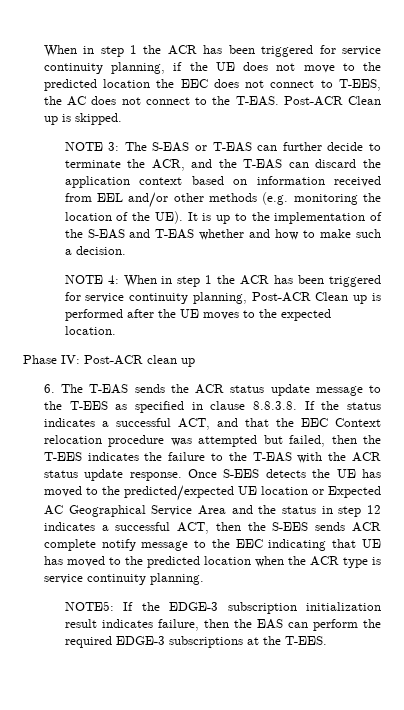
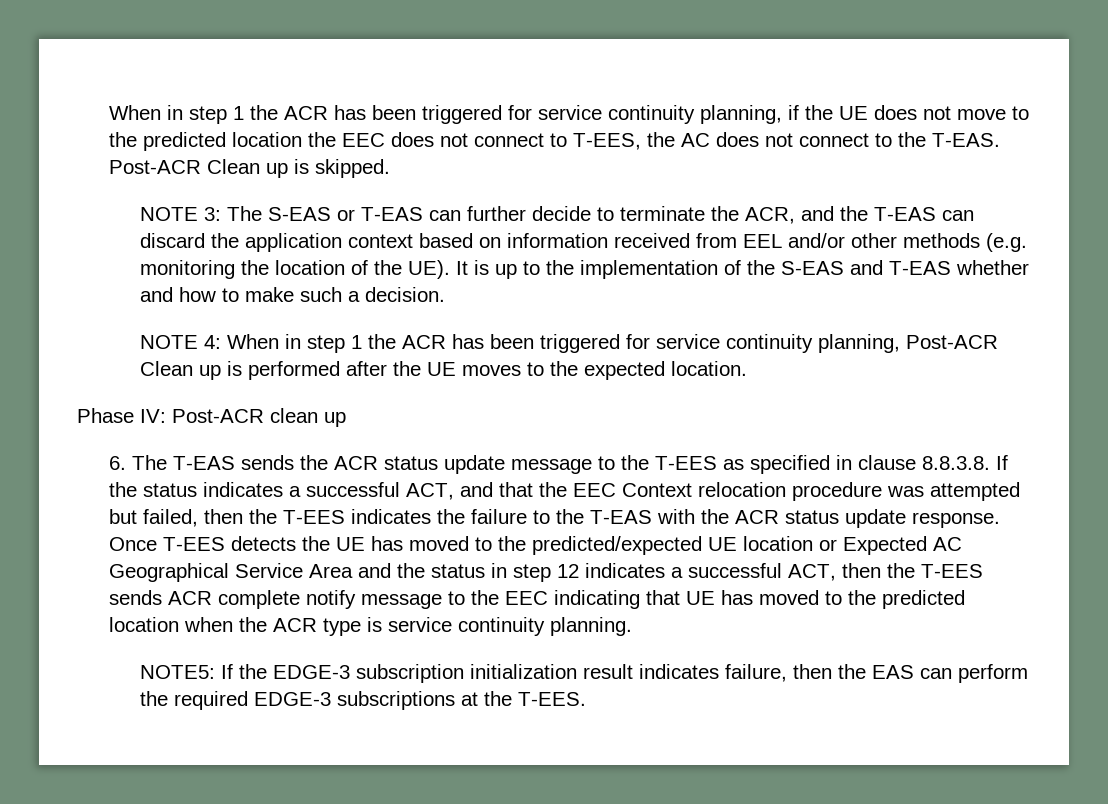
- Once S-EES detects the UE has moved to the predicted/expected UE location or Expected AC Geographical Service Area and the status in step 12 indicates a successful ACT, then the S-EES sends ACR complete notify message to the EEC indicating that UE has moved to the predicted location when the ACR type is service continuity planning.
+ Once T-EES detects the UE has moved to the predicted/expected UE location or Expected AC Geographical Service Area and the status in step 12 indicates a successful ACT, then the T-EES sends ACR complete notify message to the EEC indicating that UE has moved to the predicted location when the ACR type is service continuity planning.

